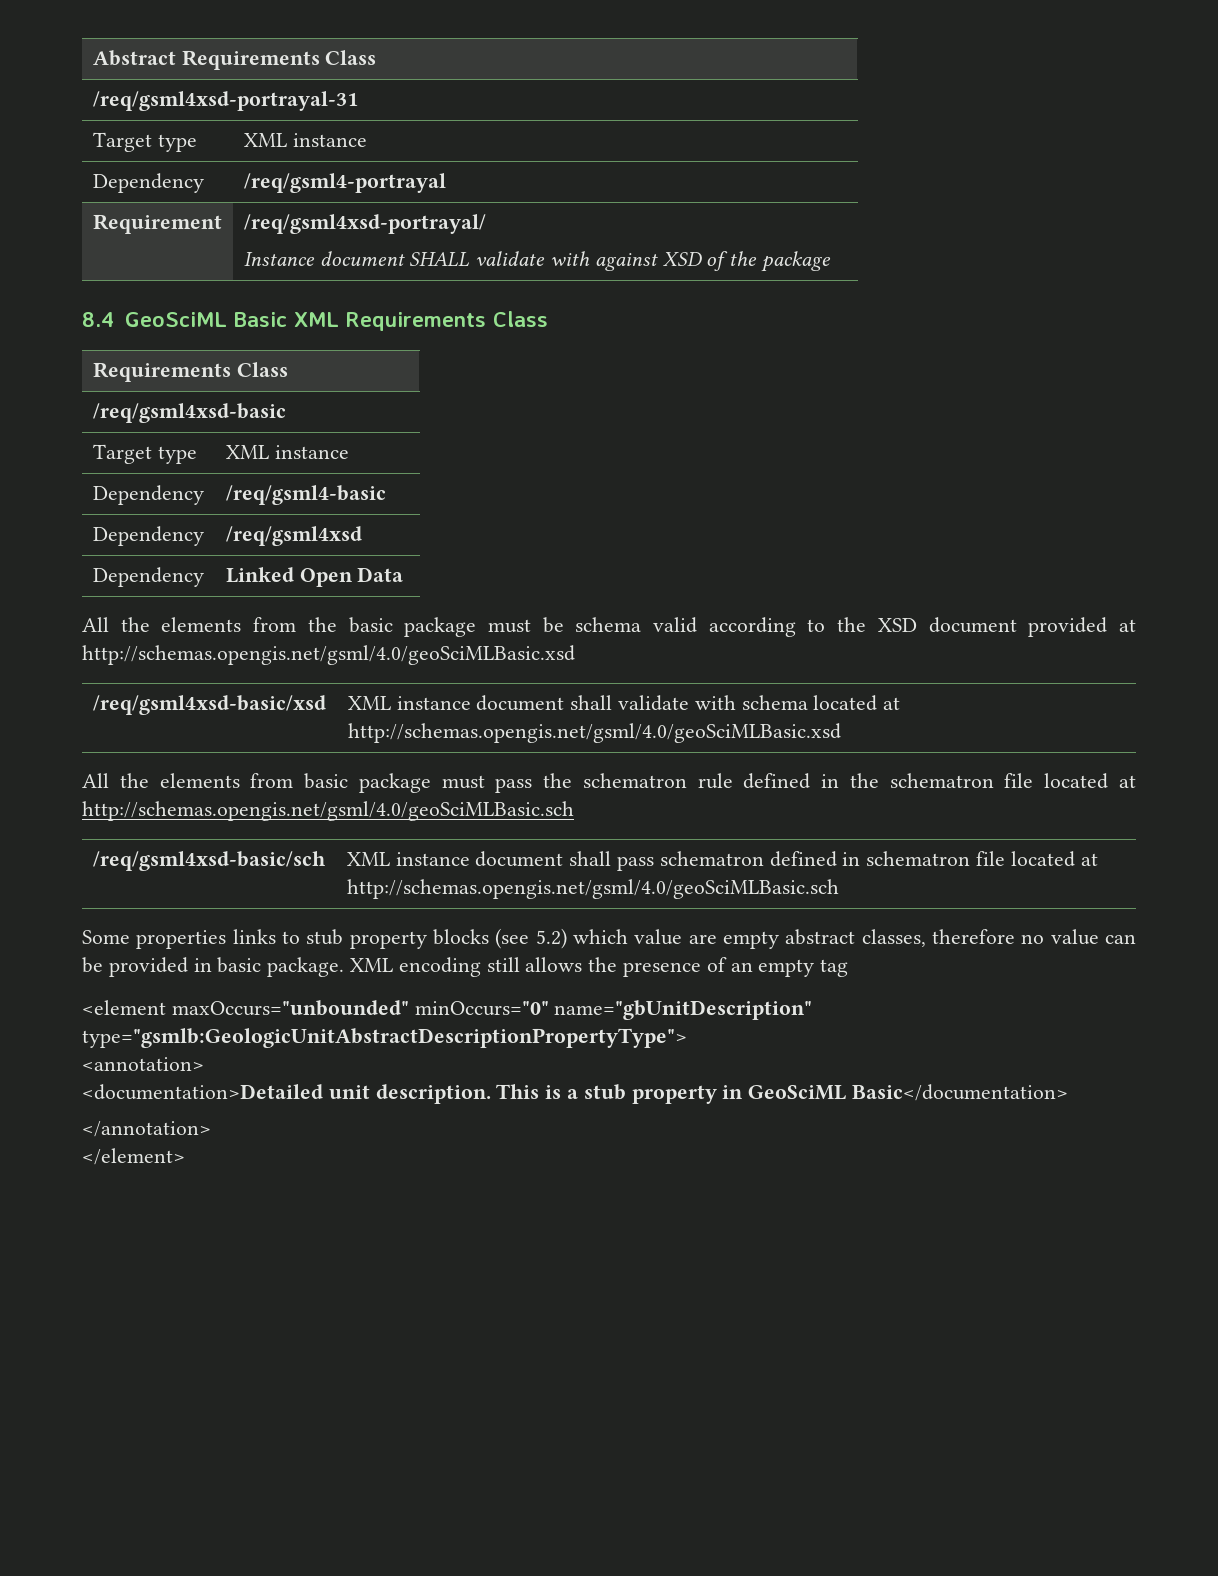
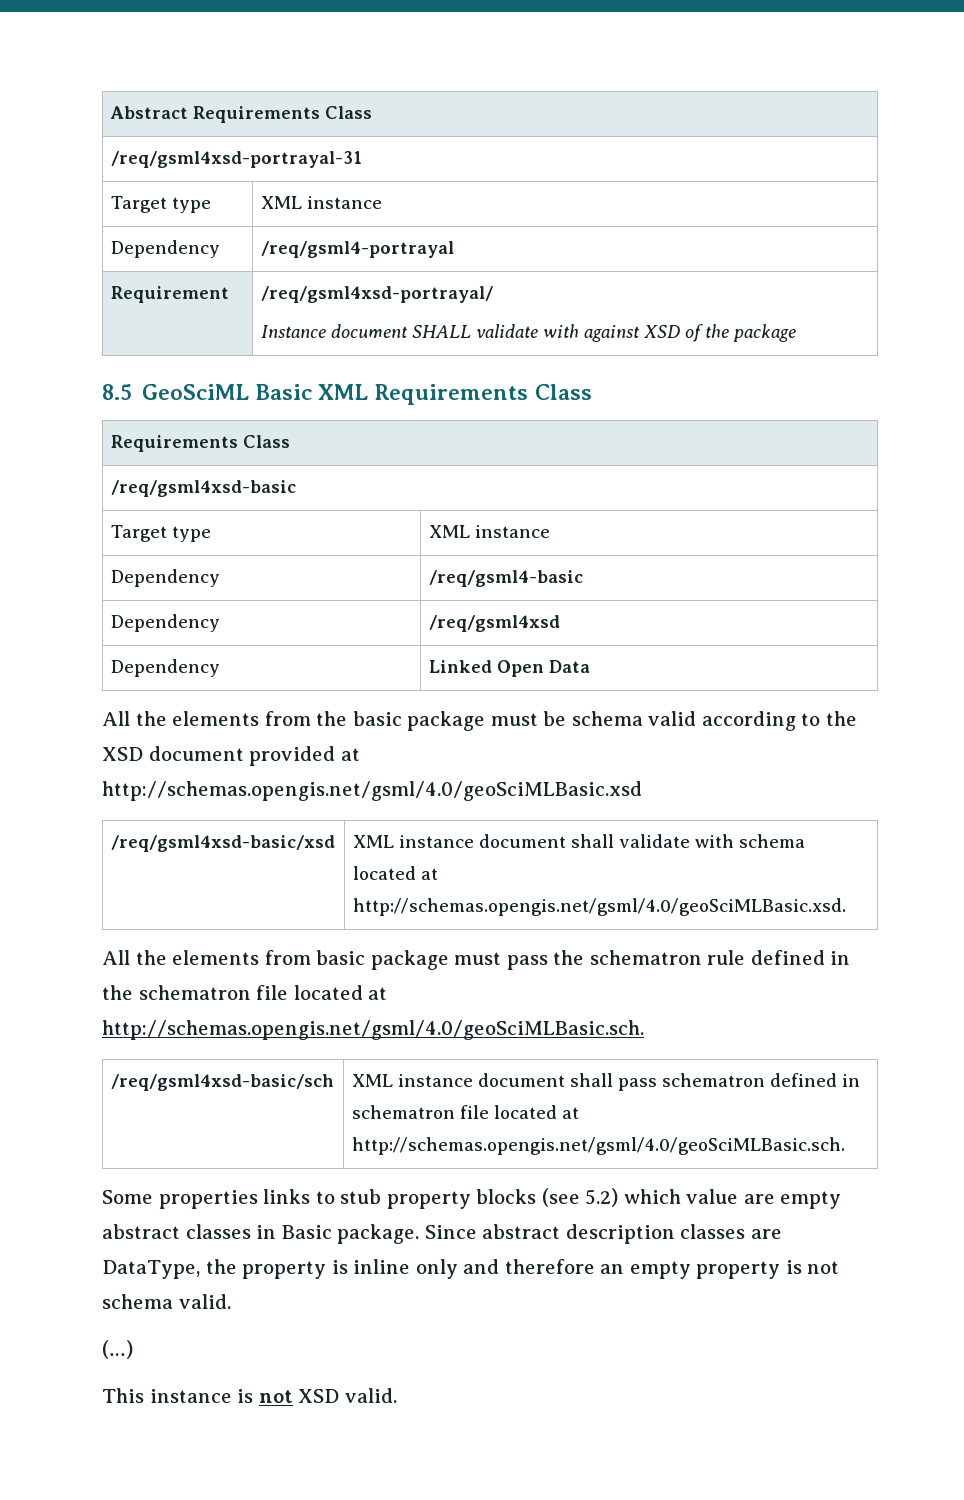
- 8.4 GeoSciML Basic XML Requirements Class
+ 8.5 GeoSciML Basic XML Requirements Class
- /req/gsml4xsd-basic/xsd | XML instance document shall validate with schema located at http://schemas.opengis.net/gsml/4.0/geoSciMLBasic.xsd
+ /req/gsml4xsd-basic/xsd | XML instance document shall validate with schema located at http://schemas.opengis.net/gsml/4.0/geoSciMLBasic.xsd.
- All the elements from basic package must pass the schematron rule defined in the schematron file located at http://schemas.opengis.net/gsml/4.0/geoSciMLBasic.sch
+ All the elements from basic package must pass the schematron rule defined in the schematron file located at http://schemas.opengis.net/gsml/4.0/geoSciMLBasic.sch.
- /req/gsml4xsd-basic/sch | XML instance document shall pass schematron defined in schematron file located at http://schemas.opengis.net/gsml/4.0/geoSciMLBasic.sch
+ /req/gsml4xsd-basic/sch | XML instance document shall pass schematron defined in schematron file located at http://schemas.opengis.net/gsml/4.0/geoSciMLBasic.sch.
- Some properties links to stub property blocks (see 5.2) which value are empty abstract classes, therefore no value can be provided in basic package. XML encoding still allows the presence of an empty tag
- <element maxOccurs="unbounded" minOccurs="0" name="gbUnitDescription" type="gsmlb:GeologicUnitAbstractDescriptionPropertyType">
- <annotation>
- <documentation>Detailed unit description. This is a stub property in GeoSciML Basic</documentation>
- </annotation>
- </element>
+ Some properties links to stub property blocks (see 5.2) which value are empty abstract classes in Basic package. Since abstract description classes are DataType, the property is inline only and therefore an empty property is not schema valid.
+ (…)
+ This instance is not XSD valid.

